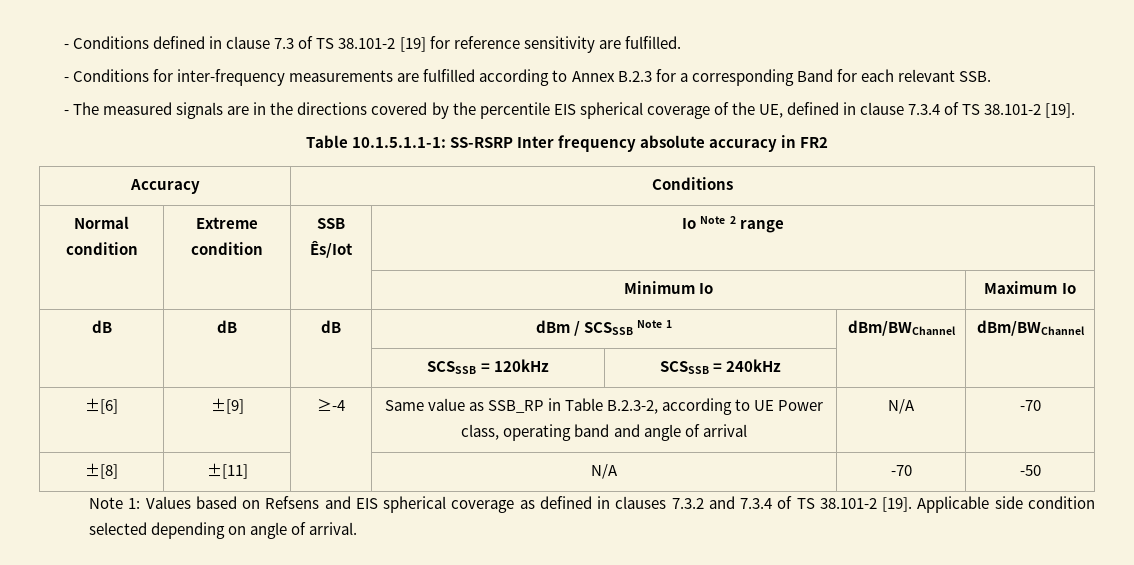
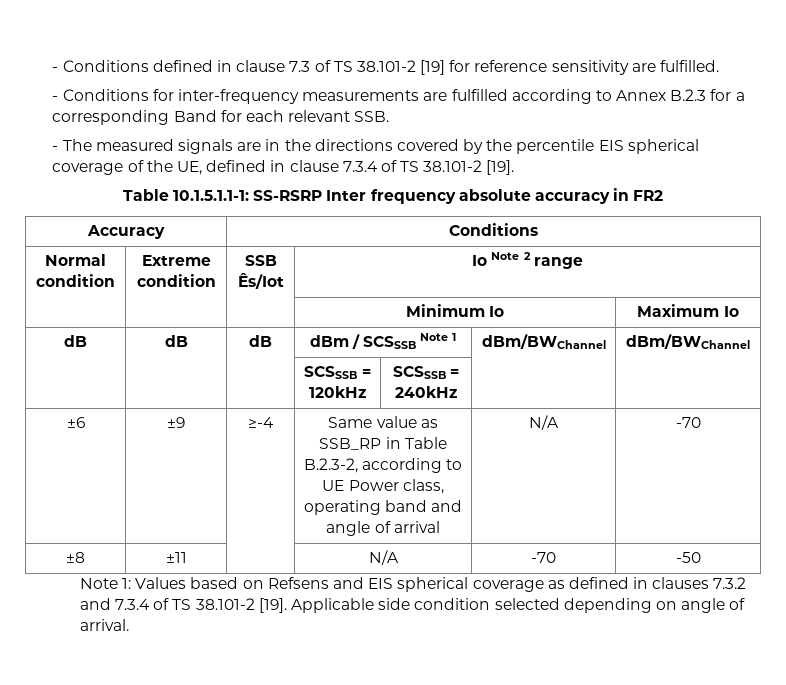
- ±[6] | ±[9] | ≥-4 | Same value as SSB_RP in Table B.2.3-2, according to UE Power class, operating band and angle of arrival | N/A | -70
+ ±6 | ±9 | ≥-4 | Same value as SSB_RP in Table B.2.3-2, according to UE Power class, operating band and angle of arrival | N/A | -70
- ±[8] | ±[11] | | N/A | -70 | -50
+ ±8 | ±11 | | N/A | -70 | -50

